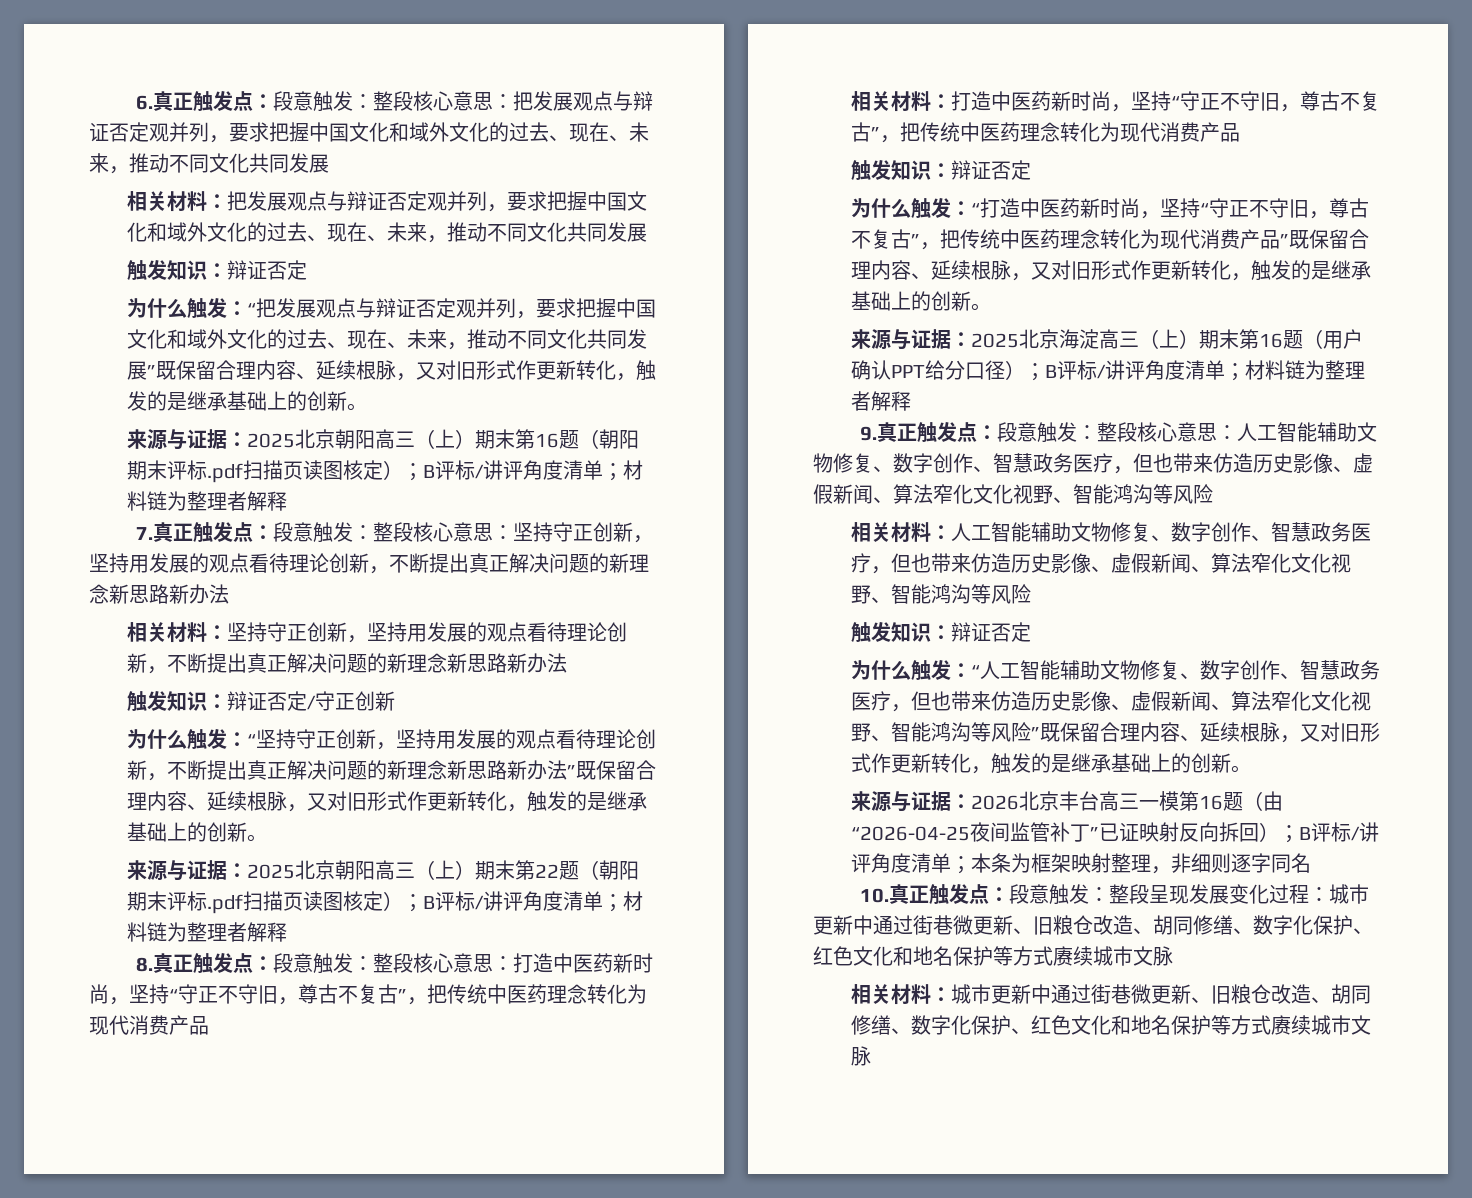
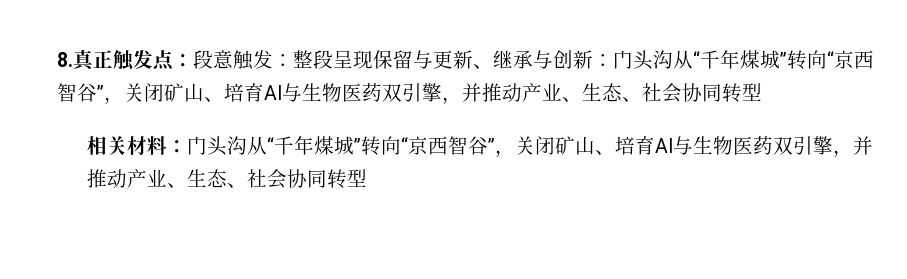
- 6.真正触发点：段意触发：整段核心意思：把发展观点与辩证否定观并列，要求把握中国文化和域外文化的过去、现在、未来，推动不同文化共同发展
- 相关材料：把发展观点与辩证否定观并列，要求把握中国文化和域外文化的过去、现在、未来，推动不同文化共同发展
- 触发知识：辩证否定
- 为什么触发：“把发展观点与辩证否定观并列，要求把握中国文化和域外文化的过去、现在、未来，推动不同文化共同发展”既保留合理内容、延续根脉，又对旧形式作更新转化，触发的是继承基础上的创新。
- 来源与证据：2025北京朝阳高三（上）期末第16题（朝阳期末评标.pdf扫描页读图核定）；B评标/讲评角度清单；材料链为整理者解释
- 7.真正触发点：段意触发：整段核心意思：坚持守正创新，坚持用发展的观点看待理论创新，不断提出真正解决问题的新理念新思路新办法
- 相关材料：坚持守正创新，坚持用发展的观点看待理论创新，不断提出真正解决问题的新理念新思路新办法
- 触发知识：辩证否定/守正创新
- 为什么触发：“坚持守正创新，坚持用发展的观点看待理论创新，不断提出真正解决问题的新理念新思路新办法”既保留合理内容、延续根脉，又对旧形式作更新转化，触发的是继承基础上的创新。
- 来源与证据：2025北京朝阳高三（上）期末第22题（朝阳期末评标.pdf扫描页读图核定）；B评标/讲评角度清单；材料链为整理者解释
- 8.真正触发点：段意触发：整段核心意思：打造中医药新时尚，坚持“守正不守旧，尊古不复古”，把传统中医药理念转化为现代消费产品
- 相关材料：打造中医药新时尚，坚持“守正不守旧，尊古不复古”，把传统中医药理念转化为现代消费产品
- 触发知识：辩证否定
- 为什么触发：“打造中医药新时尚，坚持“守正不守旧，尊古不复古”，把传统中医药理念转化为现代消费产品”既保留合理内容、延续根脉，又对旧形式作更新转化，触发的是继承基础上的创新。
- 来源与证据：2025北京海淀高三（上）期末第16题（用户确认PPT给分口径）；B评标/讲评角度清单；材料链为整理者解释
- 9.真正触发点：段意触发：整段核心意思：人工智能辅助文物修复、数字创作、智慧政务医疗，但也带来仿造历史影像、虚假新闻、算法窄化文化视野、智能鸿沟等风险
- 相关材料：人工智能辅助文物修复、数字创作、智慧政务医疗，但也带来仿造历史影像、虚假新闻、算法窄化文化视野、智能鸿沟等风险
- 触发知识：辩证否定
- 为什么触发：“人工智能辅助文物修复、数字创作、智慧政务医疗，但也带来仿造历史影像、虚假新闻、算法窄化文化视野、智能鸿沟等风险”既保留合理内容、延续根脉，又对旧形式作更新转化，触发的是继承基础上的创新。
- 来源与证据：2026北京丰台高三一模第16题（由“2026-04-25夜间监管补丁”已证映射反向拆回）；B评标/讲评角度清单；本条为框架映射整理，非细则逐字同名
- 10.真正触发点：段意触发：整段呈现发展变化过程：城市更新中通过街巷微更新、旧粮仓改造、胡同修缮、数字化保护、红色文化和地名保护等方式赓续城市文脉
- 相关材料：城市更新中通过街巷微更新、旧粮仓改造、胡同修缮、数字化保护、红色文化和地名保护等方式赓续城市文脉
+ 8.真正触发点：段意触发：整段呈现保留与更新、继承与创新：门头沟从“千年煤城”转向“京西智谷”，关闭矿山、培育AI与生物医药双引擎，并推动产业、生态、社会协同转型
+ 相关材料：门头沟从“千年煤城”转向“京西智谷”，关闭矿山、培育AI与生物医药双引擎，并推动产业、生态、社会协同转型

